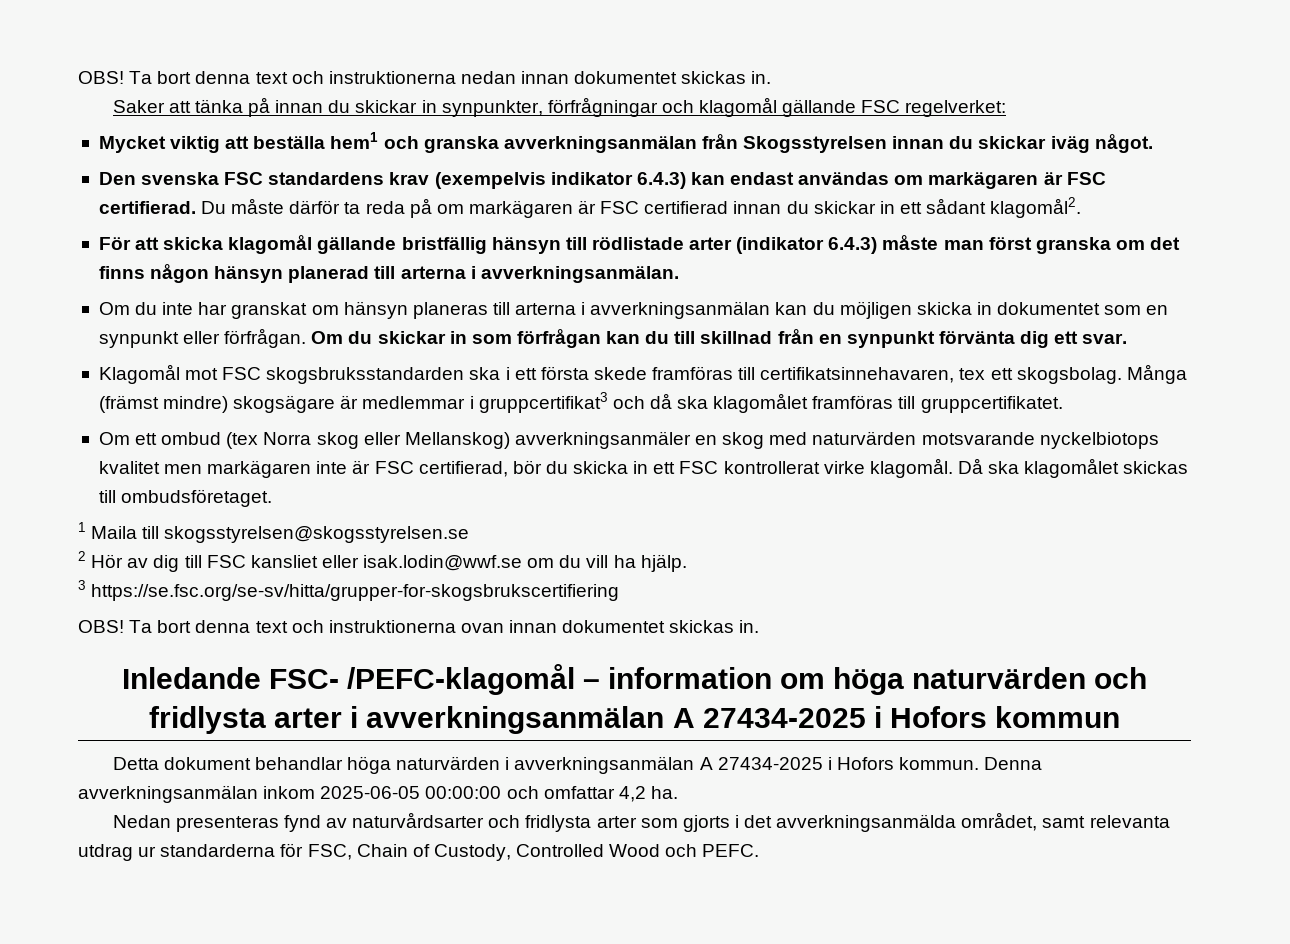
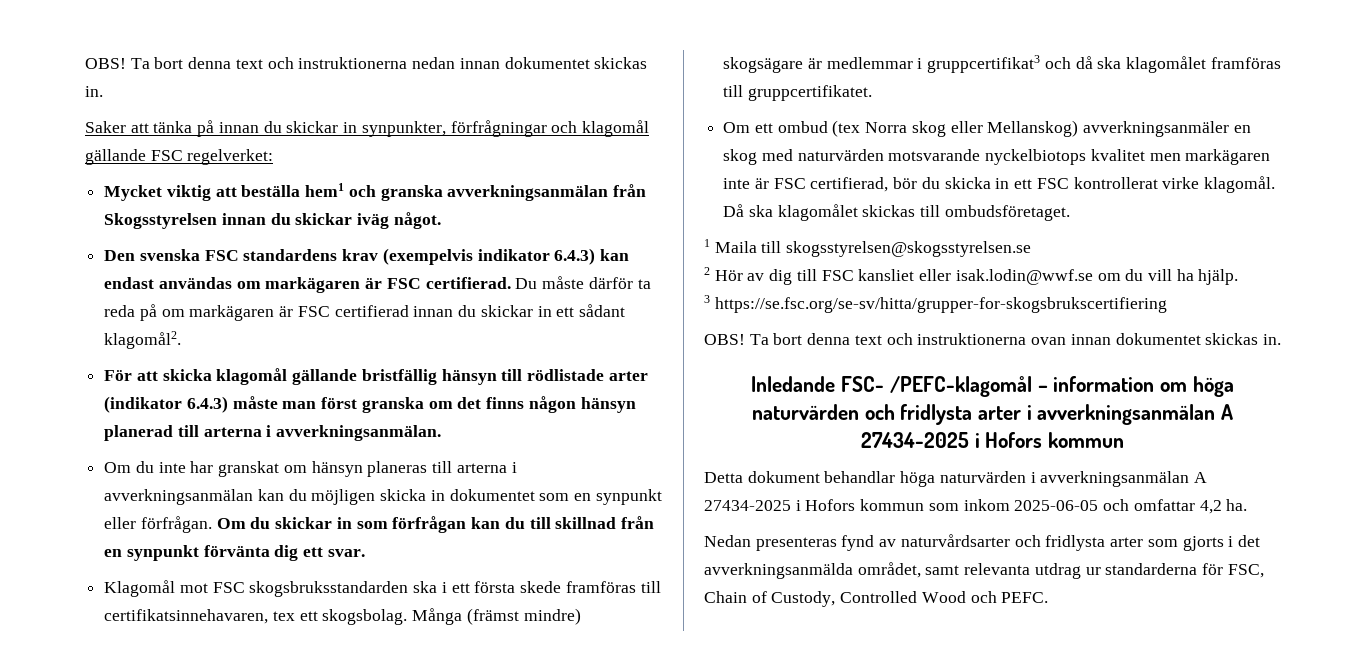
- Detta dokument behandlar höga naturvärden i avverkningsanmälan A 27434-2025 i Hofors kommun. Denna avverkningsanmälan inkom 2025-06-05 00:00:00 och omfattar 4,2 ha.
+ Detta dokument behandlar höga naturvärden i avverkningsanmälan A 27434-2025 i Hofors kommun som inkom 2025-06-05 och omfattar 4,2 ha.

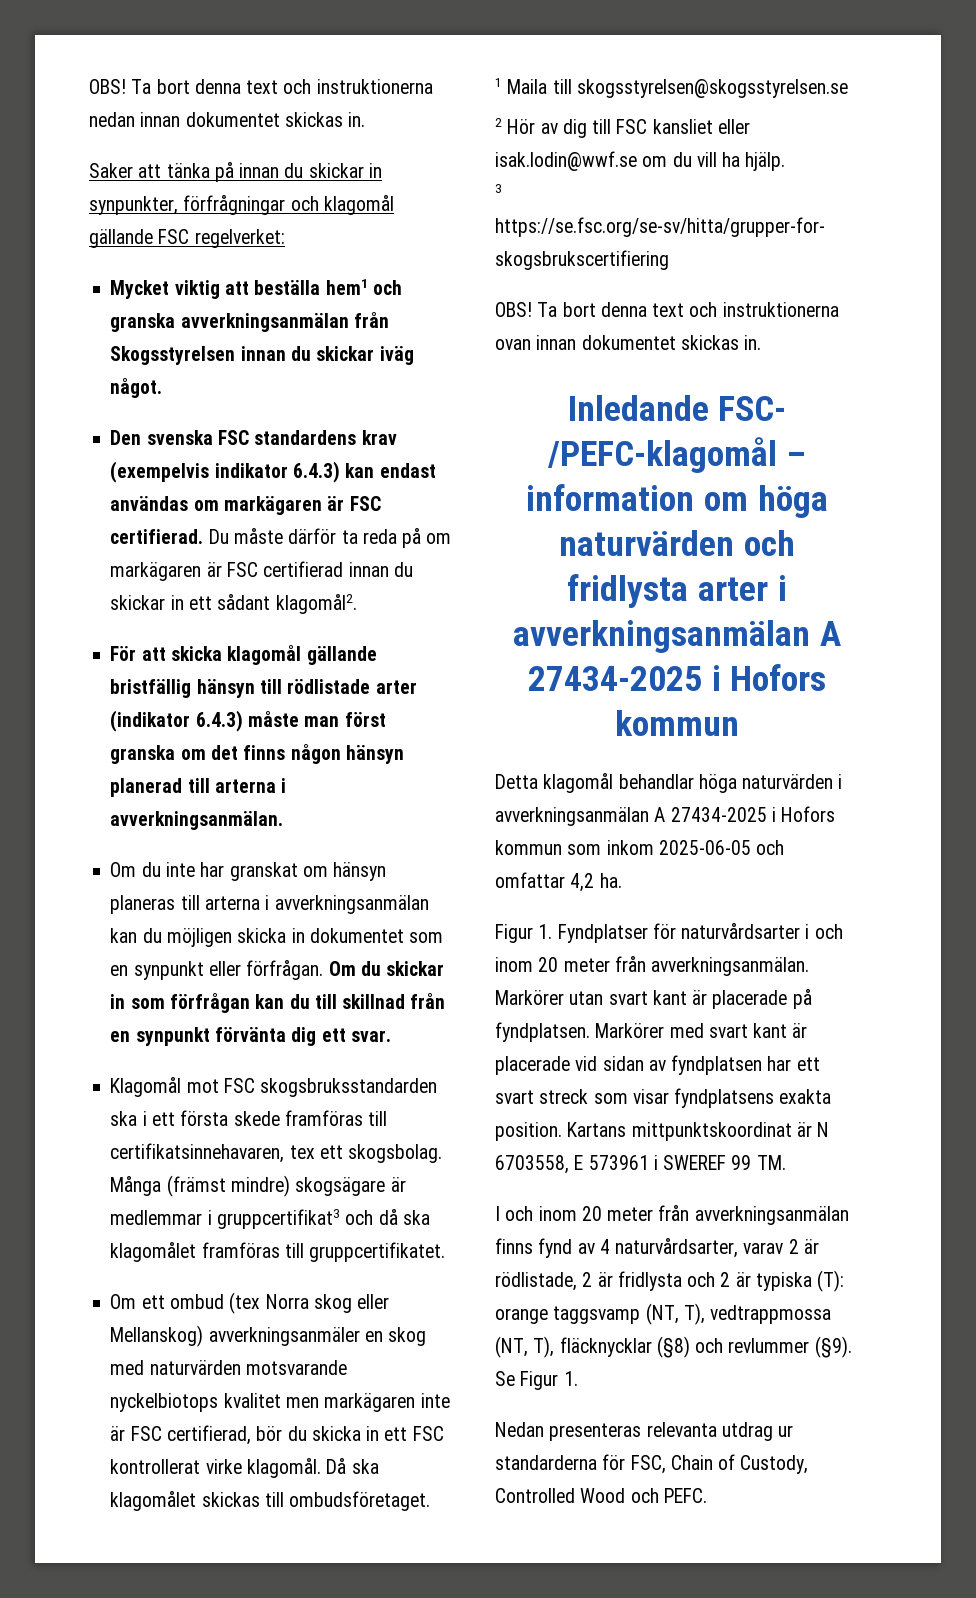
- Detta dokument behandlar höga naturvärden i avverkningsanmälan A 27434-2025 i Hofors kommun som inkom 2025-06-05 och omfattar 4,2 ha.
+ Detta klagomål behandlar höga naturvärden i avverkningsanmälan A 27434-2025 i Hofors kommun som inkom 2025-06-05 och omfattar 4,2 ha.
- Nedan presenteras fynd av naturvårdsarter och fridlysta arter som gjorts i det avverkningsanmälda området, samt relevanta utdrag ur standarderna för FSC, Chain of Custody, Controlled Wood och PEFC.
+ Figur 1. Fyndplatser för naturvårdsarter i och inom 20 meter från avverkningsanmälan. Markörer utan svart kant är placerade på fyndplatsen. Markörer med svart kant är placerade vid sidan av fyndplatsen har ett svart streck som visar fyndplatsens exakta position. Kartans mittpunktskoordinat är N 6703558, E 573961 i SWEREF 99 TM.
+ I och inom 20 meter från avverkningsanmälan finns fynd av 4 naturvårdsarter, varav 2 är rödlistade, 2 är fridlysta och 2 är typiska (T): orange taggsvamp (NT, T), vedtrappmossa (NT, T), fläcknycklar (§8) och revlummer (§9). Se Figur 1.
+ Nedan presenteras relevanta utdrag ur standarderna för FSC, Chain of Custody, Controlled Wood och PEFC.

